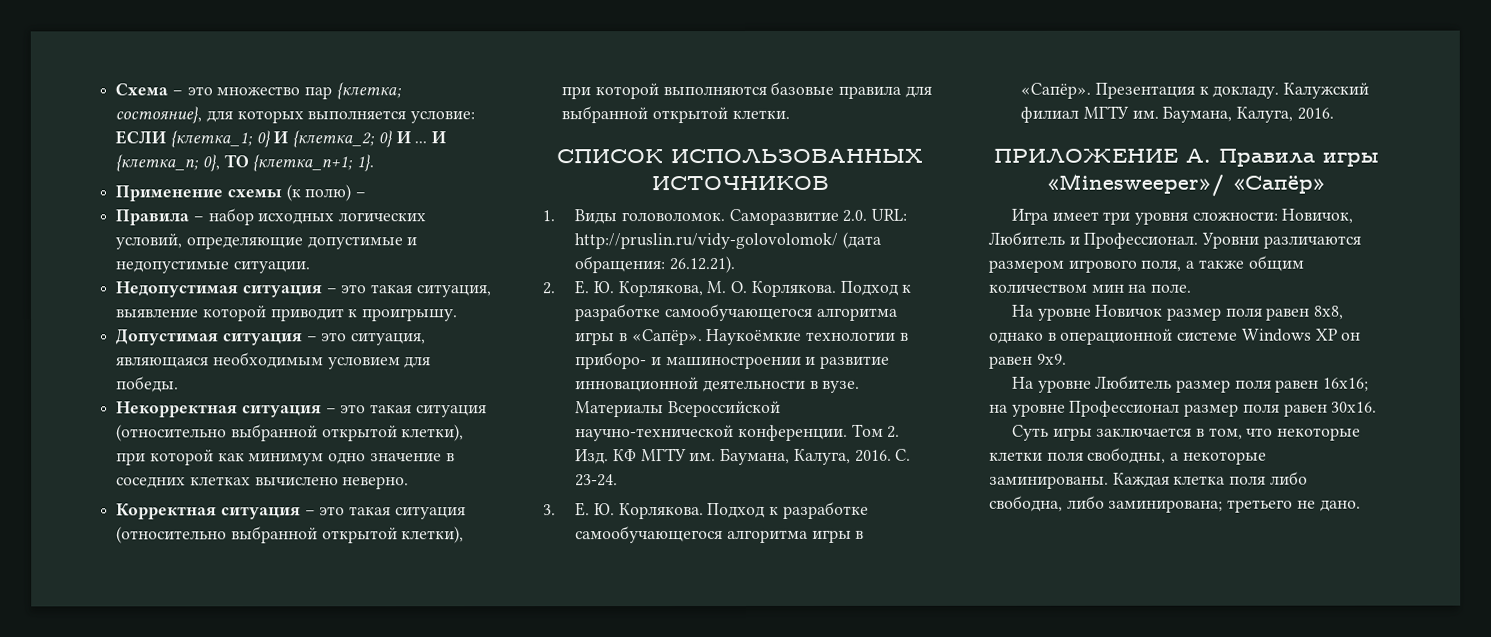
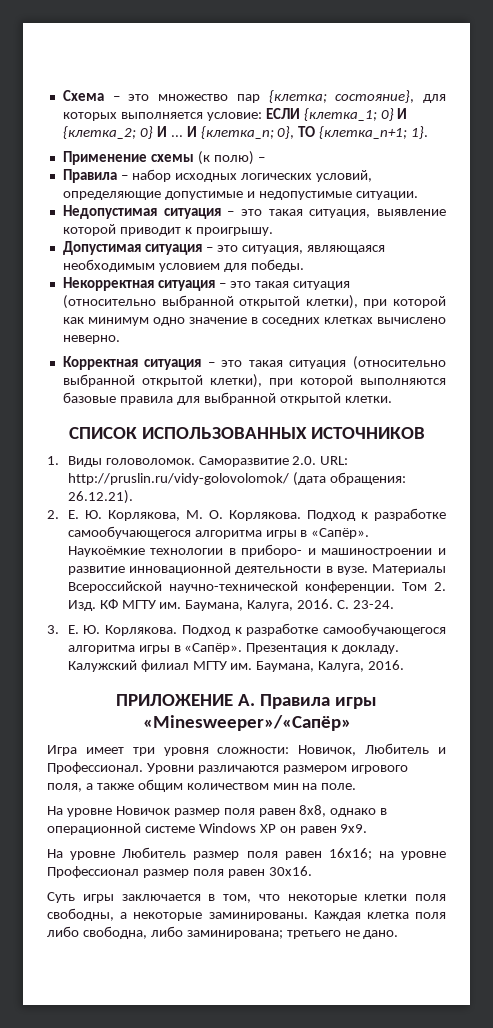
- ПРИЛОЖЕНИЕ А. Правила игры «Minesweeper»/ «Сапёр»
+ ПРИЛОЖЕНИЕ А. Правила игры «Minesweeper»/«Сапёр»

